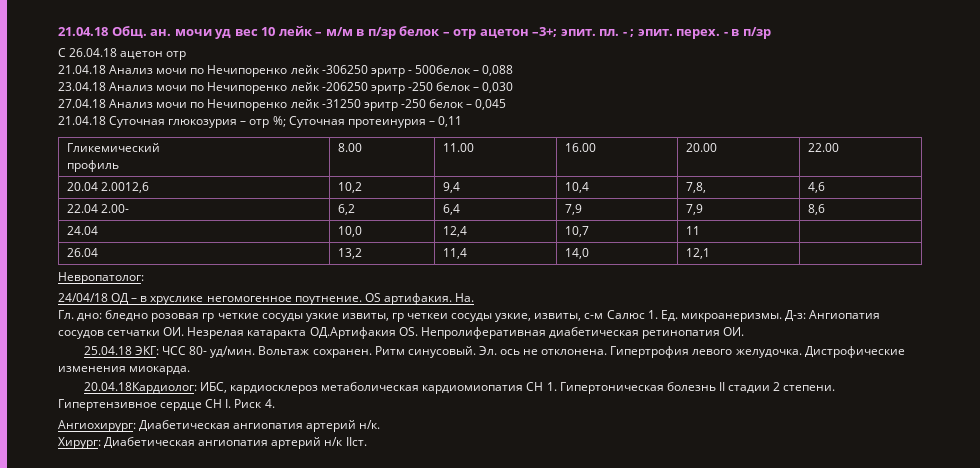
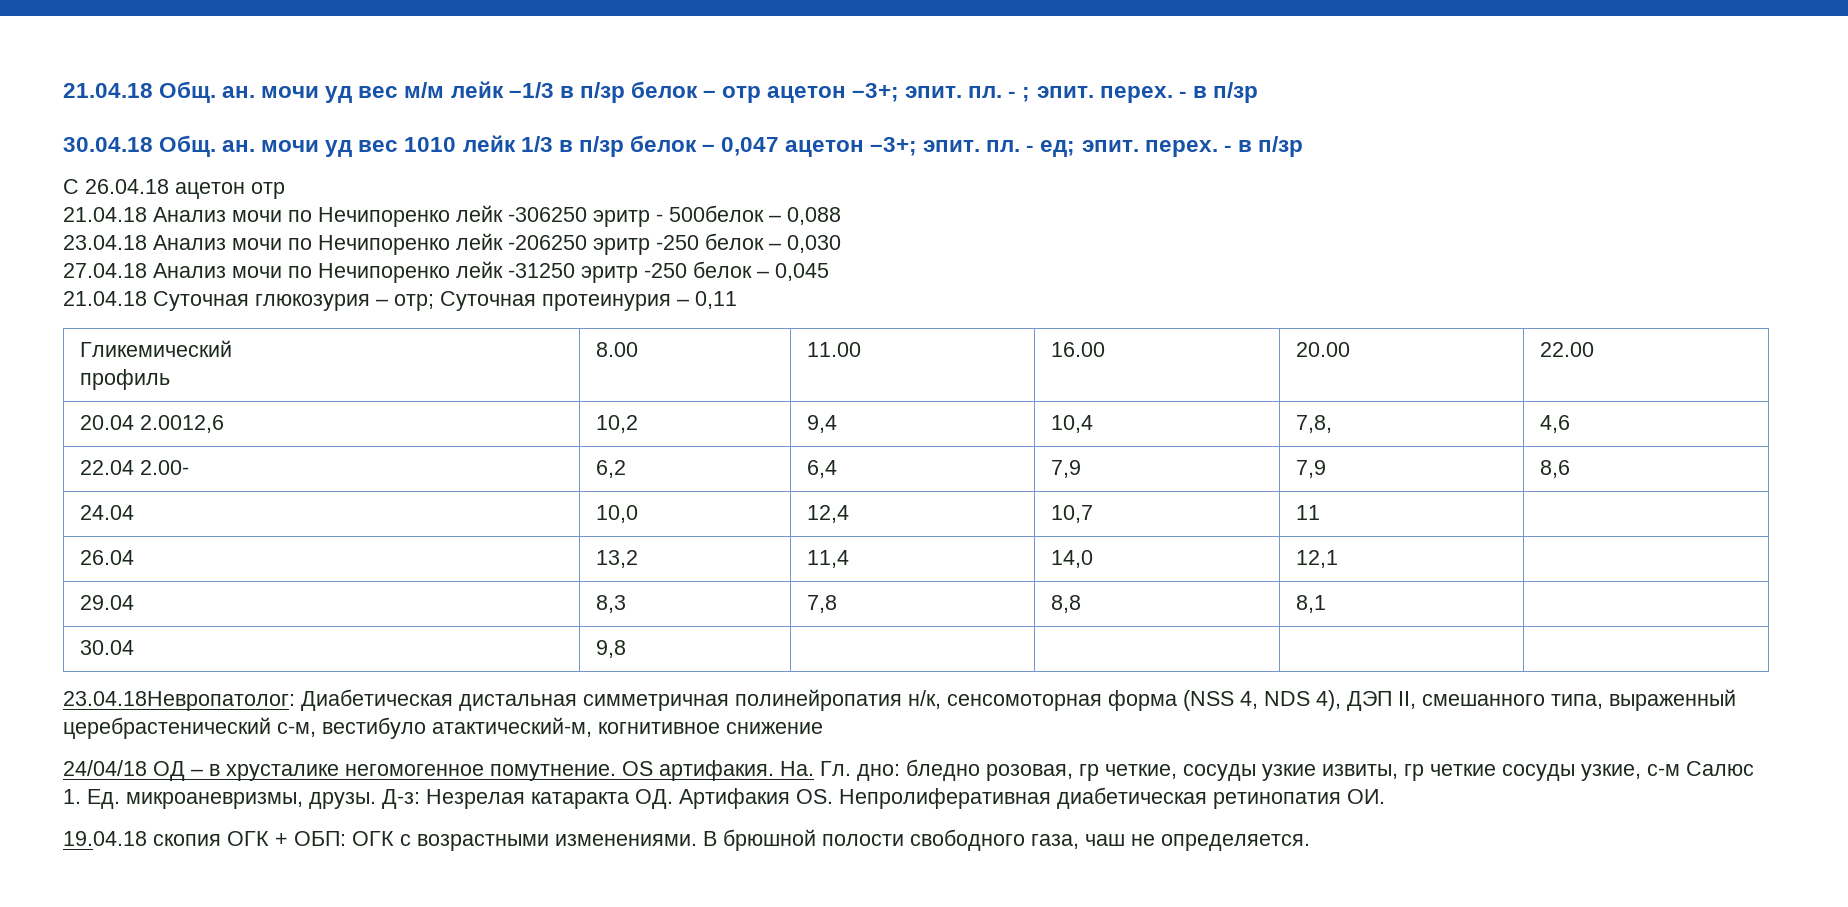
- 21.04.18 Общ. ан. мочи уд вес 10 лейк – м/м в п/зр белок – отр ацетон –3+; эпит. пл.
+ 21.04.18 Общ. ан. мочи уд вес м/м лейк –1/3 в п/зр белок – отр ацетон –3+; эпит. пл.
+ 30.04.18 Общ. ан. мочи уд вес 1010 лейк 1/3 в п/зр белок – 0,047 ацетон –3+; эпит. пл. - ед; эпит. перех. - в п/зр
- 21.04.18 Суточная глюкозурия – отр %; Суточная протеинурия – 0,11
+ 21.04.18 Суточная глюкозурия – отр; Суточная протеинурия – 0,11
- Невропатолог:
+ 29.04 | 8,3 | 7,8 | 8,8 | 8,1 |
+ 30.04 | 9,8 | | | |
+ 23.04.18Невропатолог: Диабетическая дистальная симметричная полинейропатия н/к, сенсомоторная форма (NSS 4, NDS 4), ДЭП II, смешанного типа, выраженный церебрастенический с-м, вестибуло атактический-м, когнитивное снижение
- 24/04/18 ОД – в хруслике негомогенное поутнение.
+ 24/04/18 ОД – в хрусталике негомогенное помутнение.
- На.
- Гл. дно: бледно розовая гр четкие сосуды узкие извиты, гр четкеи сосуды узкие, извиты, с-м Салюс 1. Ед. микроанеризмы. Д-з: Ангиопатия сосудов сетчатки ОИ. Незрелая катаракта ОД.Артифакия OS. Непролиферативная диабетическая ретинопатия ОИ.
+ На. Гл. дно: бледно розовая, гр четкие, сосуды узкие извиты, гр четкие сосуды узкие, с-м Салюс 1. Ед. микроаневризмы, друзы. Д-з: Незрелая катаракта ОД. Артифакия OS. Непролиферативная диабетическая ретинопатия ОИ.
- 25.04.18 ЭКГ: ЧСС 80- уд/мин. Вольтаж сохранен. Ритм синусовый. Эл. ось не отклонена. Гипертрофия левого желудочка. Дистрофические изменения миокарда.
- 20.04.18Кардиолог: ИБС, кардиосклероз метаболическая кардиомиопатия СН 1. Гипертоническая болезнь II стадии 2 степени. Гипертензивное сердце СН I. Риск 4.
- Ангиохирург: Диабетическая ангиопатия артерий н/к.
- Хирург: Диабетическая ангиопатия артерий н/к IIcт.
+ 19.04.18 скопия ОГК + ОБП: ОГК с возрастными изменениями. В брюшной полости свободного газа, чаш не определяется.

